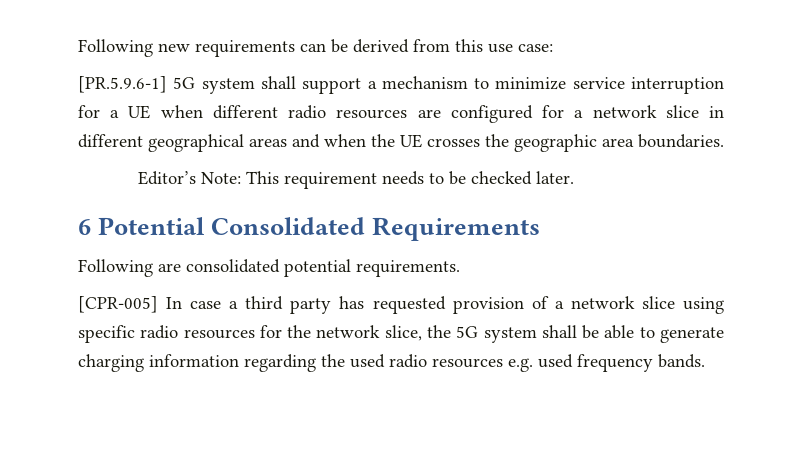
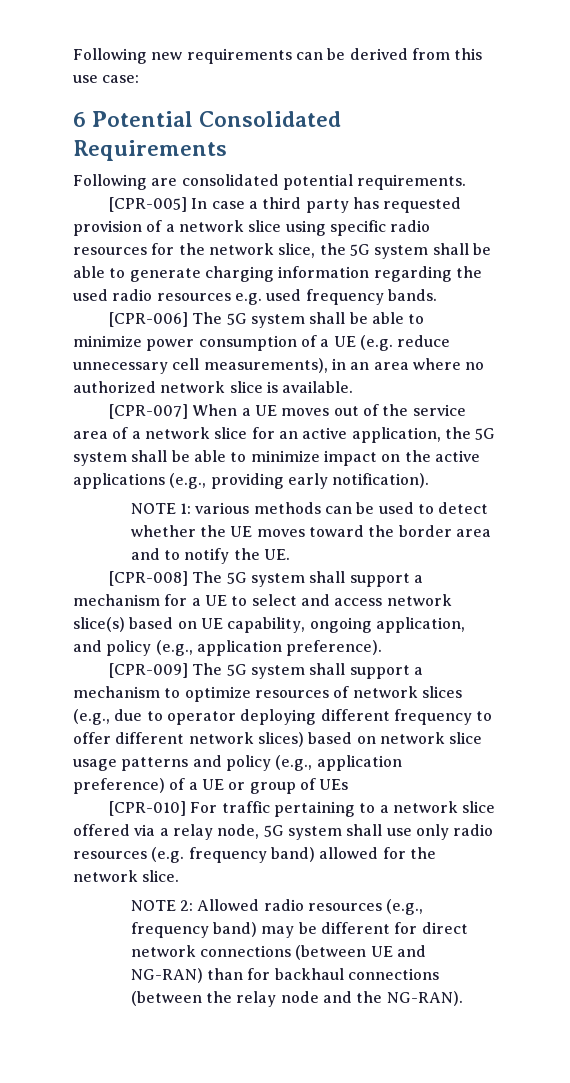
- [PR.5.9.6-1] 5G system shall support a mechanism to minimize service interruption for a UE when different radio resources are configured for a network slice in different geographical areas and when the UE crosses the geographic area boundaries.
- Editor’s Note: This requirement needs to be checked later.
+ [CPR-006] The 5G system shall be able to minimize power consumption of a UE (e.g. reduce unnecessary cell measurements), in an area where no authorized network slice is available.
+ [CPR-007] When a UE moves out of the service area of a network slice for an active application, the 5G system shall be able to minimize impact on the active applications (e.g., providing early notification).
+ NOTE 1: various methods can be used to detect whether the UE moves toward the border area and to notify the UE.
+ [CPR-008] The 5G system shall support a mechanism for a UE to select and access network slice(s) based on UE capability, ongoing application, and policy (e.g., application preference).
+ [CPR-009] The 5G system shall support a mechanism to optimize resources of network slices (e.g., due to operator deploying different frequency to offer different network slices) based on network slice usage patterns and policy (e.g., application preference) of a UE or group of UEs
+ [CPR-010] For traffic pertaining to a network slice offered via a relay node, 5G system shall use only radio resources (e.g. frequency band) allowed for the network slice.
+ NOTE 2: Allowed radio resources (e.g., frequency band) may be different for direct network connections (between UE and NG-RAN) than for backhaul connections (between the relay node and the NG-RAN).

